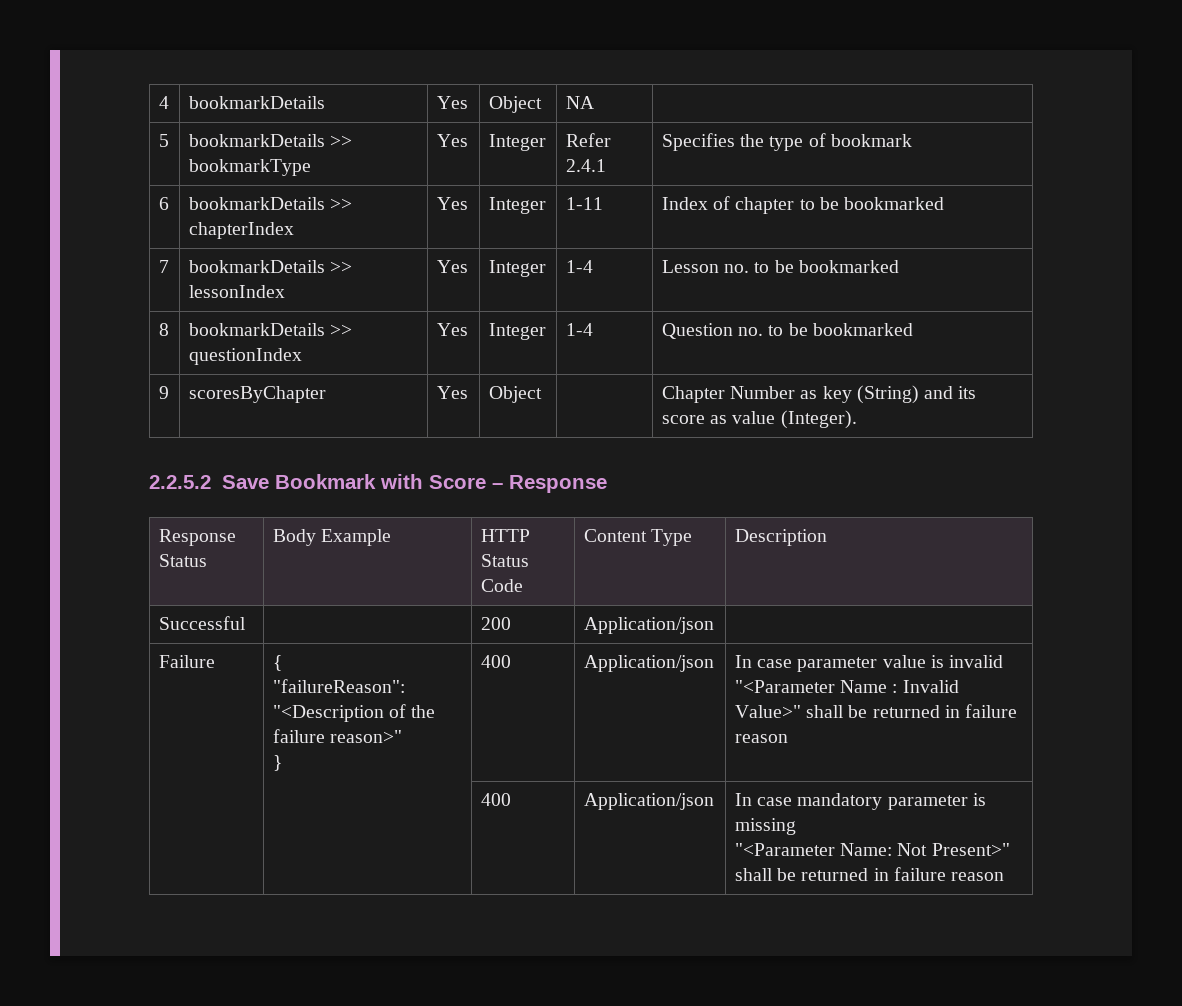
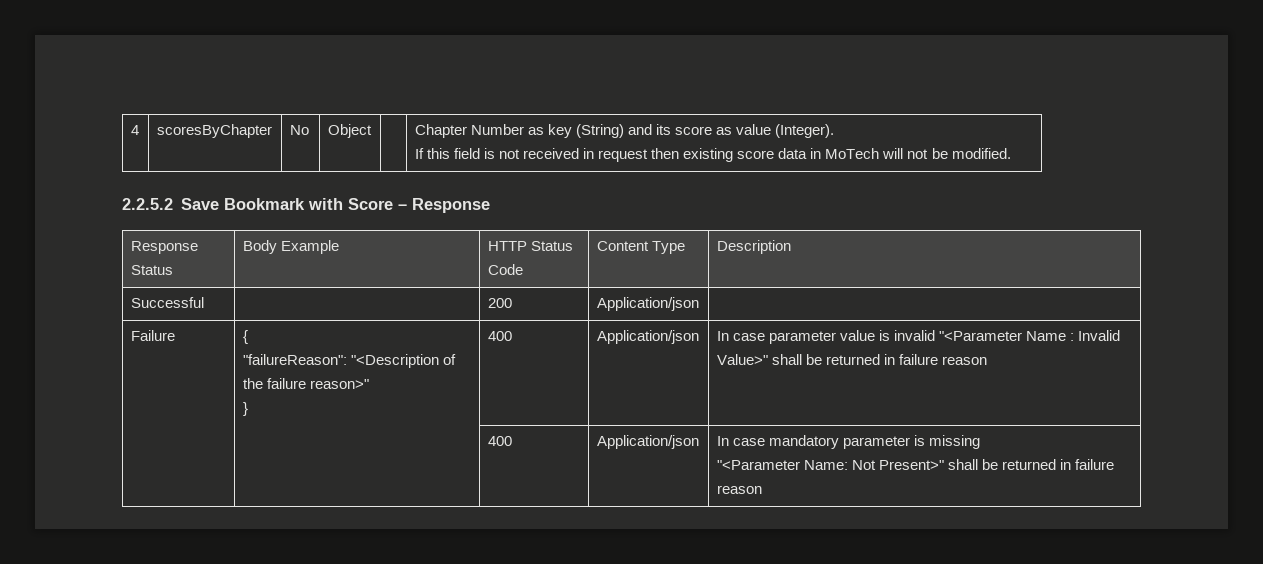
- 4 | bookmarkDetails | Yes | Object | NA |
- 5 | bookmarkDetails >> bookmarkType | Yes | Integer | Refer 2.4.1 | Specifies the type of bookmark
- 6 | bookmarkDetails >> chapterIndex | Yes | Integer | 1-11 | Index of chapter to be bookmarked
- 7 | bookmarkDetails >> lessonIndex | Yes | Integer | 1-4 | Lesson no. to be bookmarked
- 8 | bookmarkDetails >> questionIndex | Yes | Integer | 1-4 | Question no. to be bookmarked
- 9 | scoresByChapter | Yes | Object | | Chapter Number as key (String) and its score as value (Integer).
+ 4 | scoresByChapter | No | Object | | Chapter Number as key (String) and its score as value (Integer).
+ If this field is not received in request then existing score data in MoTech will not be modified.

